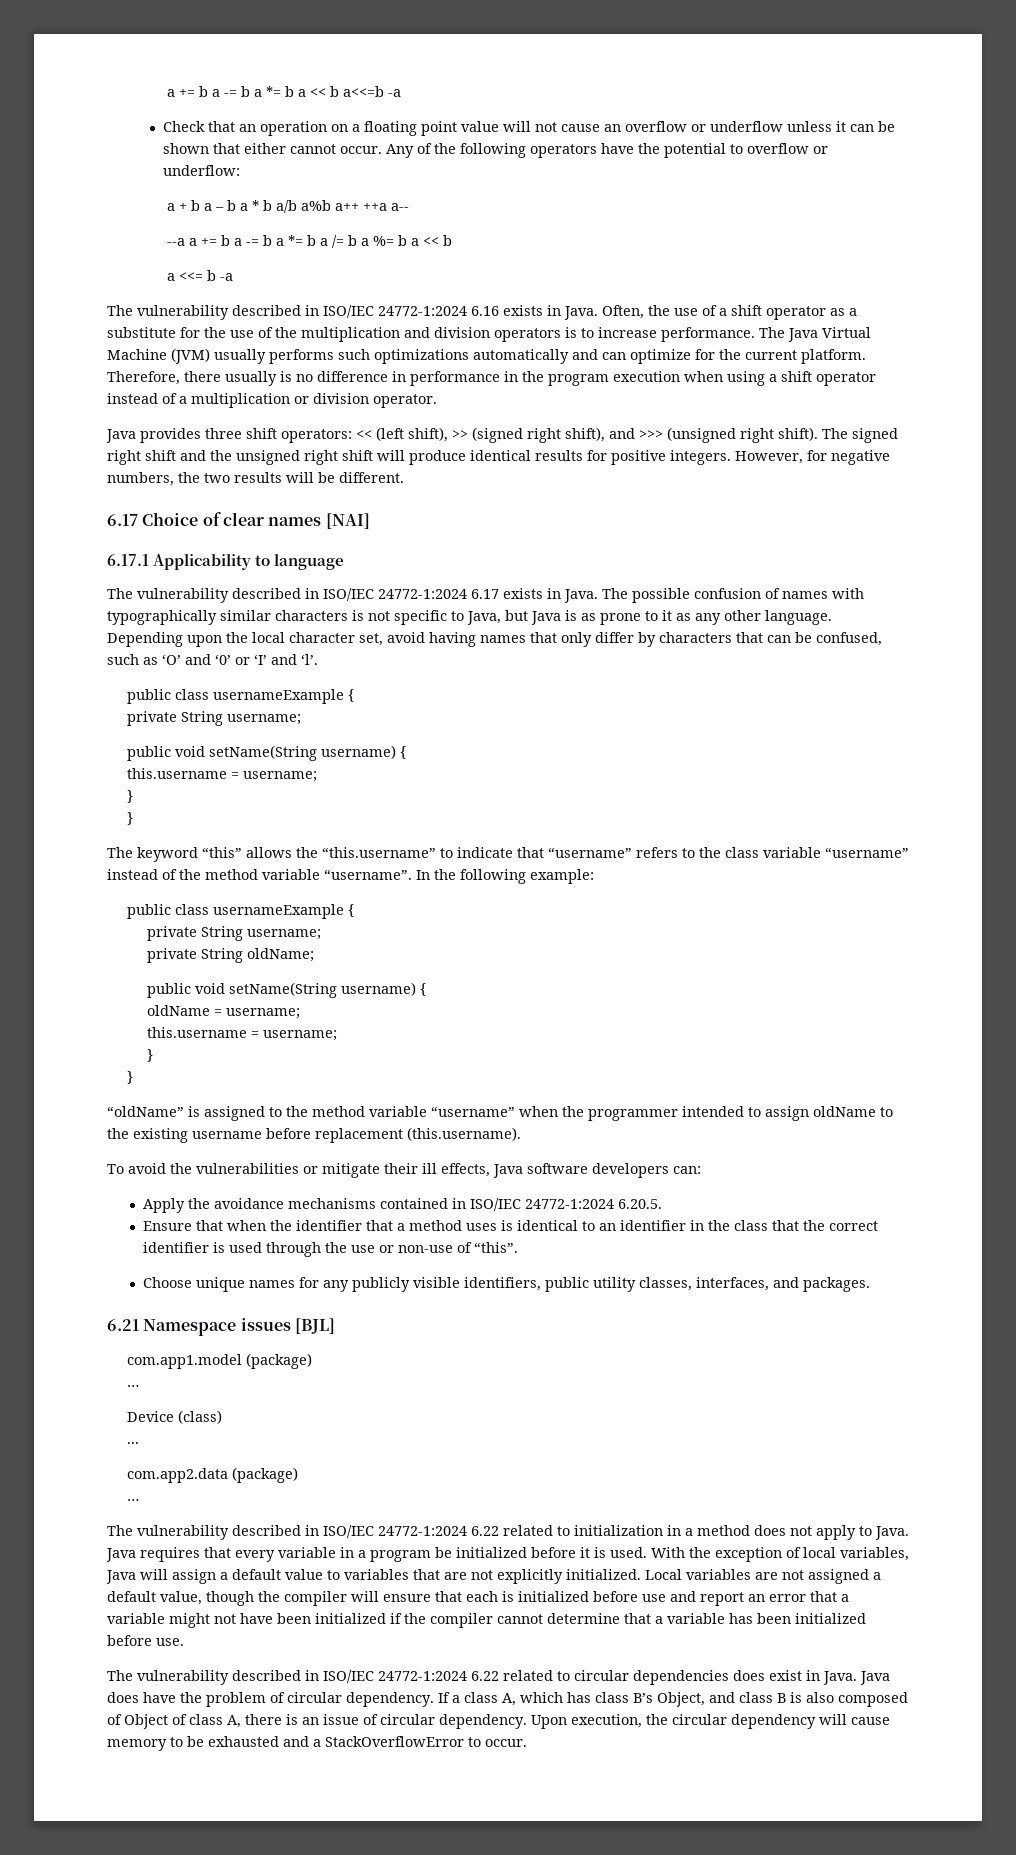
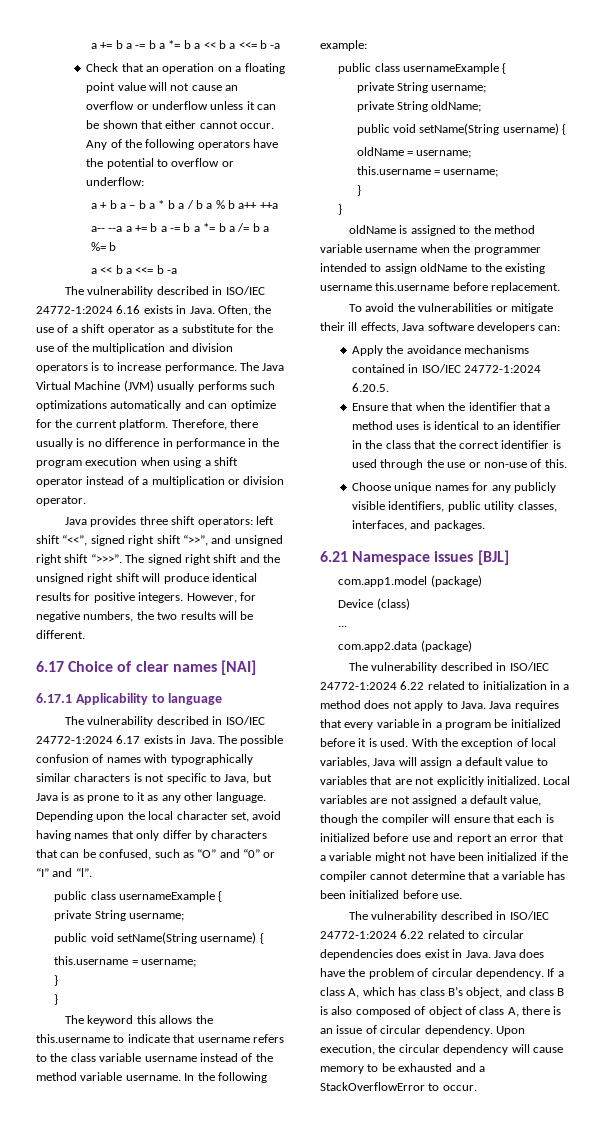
- a += b a -= b a *= b a << b a<<=b -a
+ a += b a -= b a *= b a << b a <<= b -a
- a + b a – b a * b a/b a%b a++ ++a a--
- --a a += b a -= b a *= b a /= b a %= b a << b
- a <<= b -a
+ a + b a – b a * b a / b a % b a++ ++a
+ a-- --a a += b a -= b a *= b a /= b a %= b
+ a << b a <<= b -a
- Java provides three shift operators: << (left shift), >> (signed right shift), and >>> (unsigned right shift).
+ Java provides three shift operators: left shift “<<”, signed right shift “>>”, and unsigned right shift “>>>”.
- Depending upon the local character set, avoid having names that only differ by characters that can be confused, such as ‘O’ and ‘0’ or ‘I’ and ‘l’.
+ Depending upon the local character set, avoid having names that only differ by characters that can be confused, such as “O” and “0” or “I” and “l”.
- The keyword “this” allows the “this.username” to indicate that “username” refers to the class variable “username” instead of the method variable “username”.
+ The keyword this allows the this.username to indicate that username refers to the class variable username instead of the method variable username.
- “oldName” is assigned to the method variable “username” when the programmer intended to assign oldName to the existing username before replacement (this.username).
+ oldName is assigned to the method variable username when the programmer intended to assign oldName to the existing username this.username before replacement.
- Ensure that when the identifier that a method uses is identical to an identifier in the class that the correct identifier is used through the use or non-use of “this”.
+ Ensure that when the identifier that a method uses is identical to an identifier in the class that the correct identifier is used through the use or non-use of this.
  com.app1.model (package)
- …
  com.app2.data (package)
- …
- If a class A, which has class B’s Object, and class B is also composed of Object of class A, there is an issue of circular dependency.
+ If a class A, which has class B’s object, and class B is also composed of object of class A, there is an issue of circular dependency.

